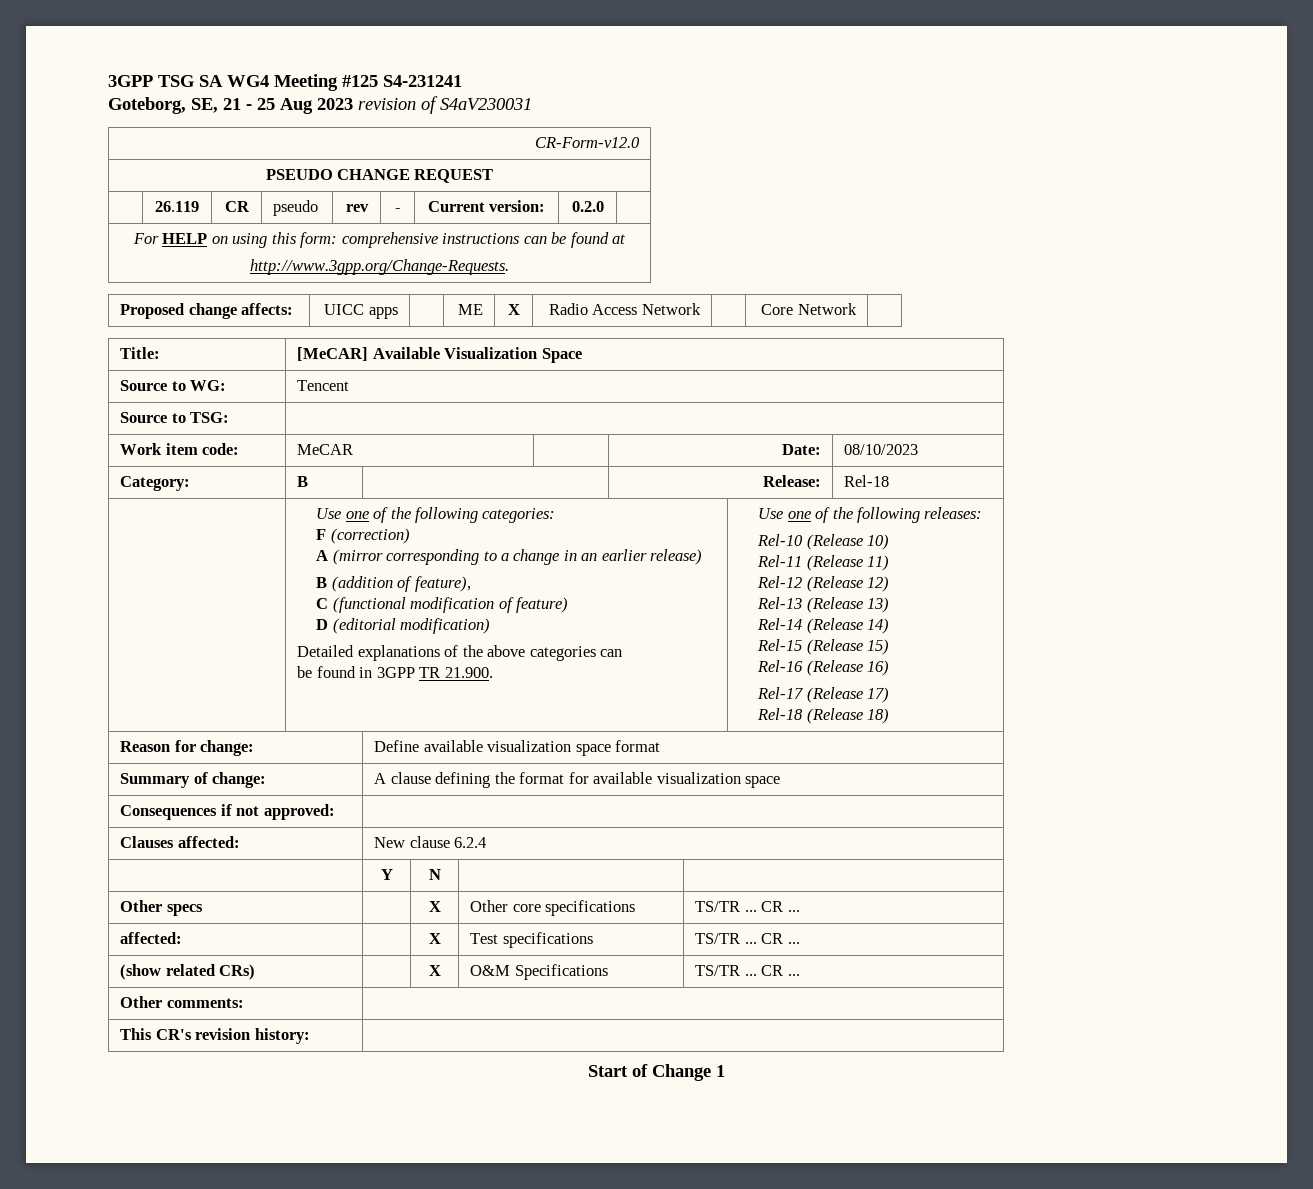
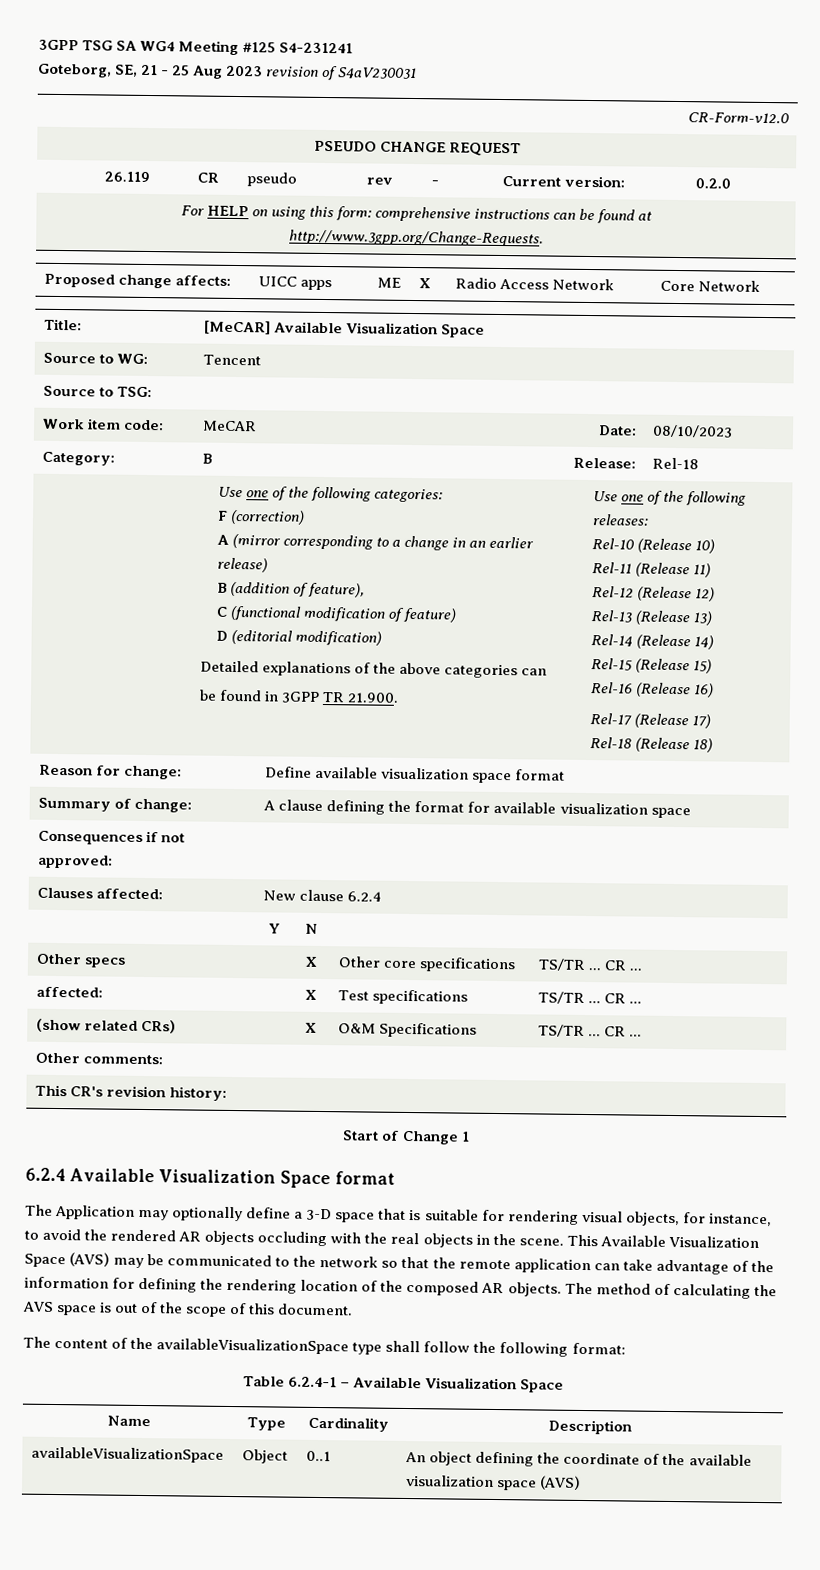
+ 6.2.4 Available Visualization Space format
+ The Application may optionally define a 3-D space that is suitable for rendering visual objects, for instance, to avoid the rendered AR objects occluding with the real objects in the scene. This Available Visualization Space (AVS) may be communicated to the network so that the remote application can take advantage of the information for defining the rendering location of the composed AR objects. The method of calculating the AVS space is out of the scope of this document.
+ The content of the availableVisualizationSpace type shall follow the following format:
+ Table 6.2.4-1 – Available Visualization Space
+ Name | Type | Cardinality | Description
+ availableVisualizationSpace | Object | 0..1 | An object defining the coordinate of the available visualization space (AVS)

